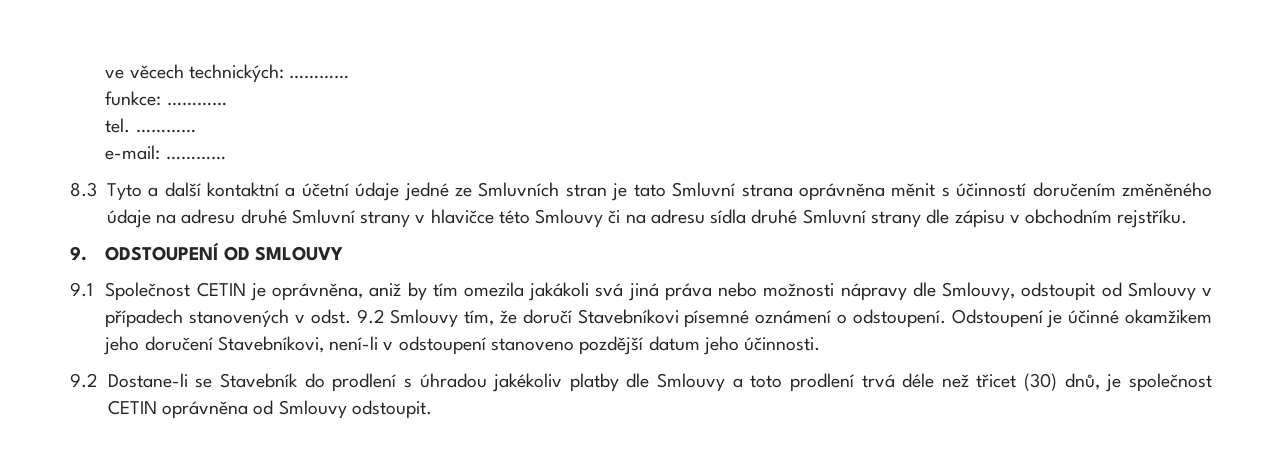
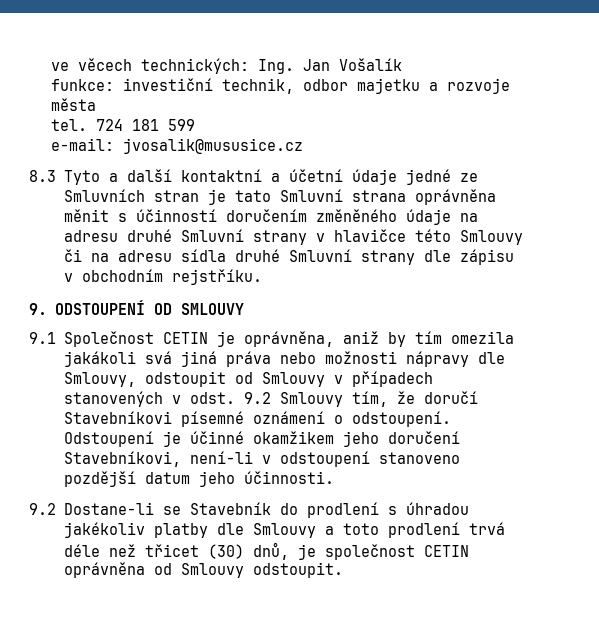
- ve věcech technických: …………
- funkce: …………
- tel. …………
+ ve věcech technických: Ing. Jan Vošalík
+ funkce: investiční technik, odbor majetku a rozvoje města
+ tel. 724 181 599
- e-mail: …………
+ e-mail: jvosalik@mususice.cz

